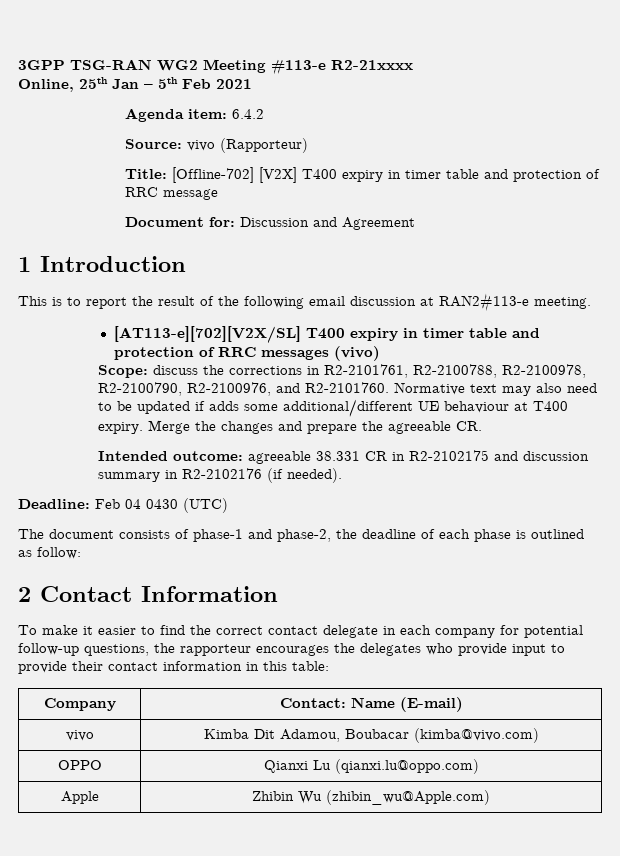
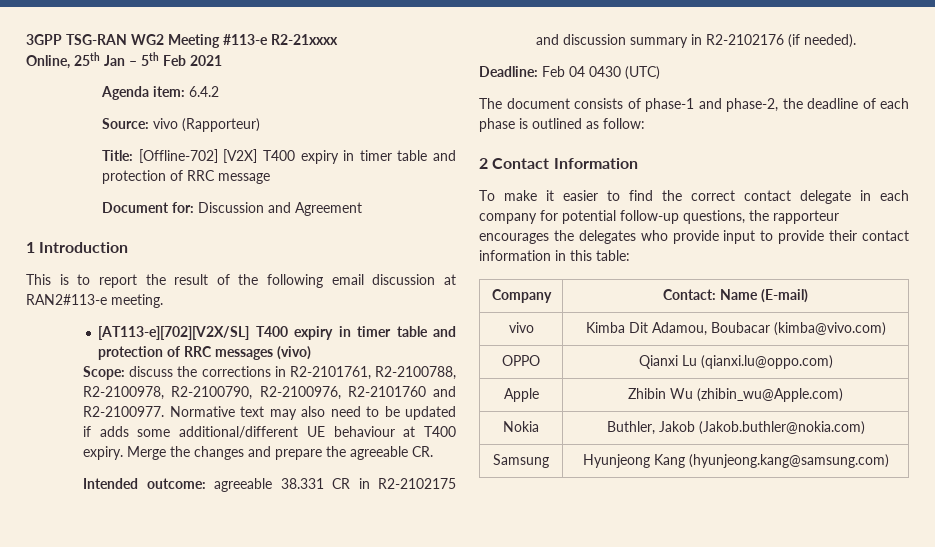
- Scope: discuss the corrections in R2-2101761, R2-2100788, R2-2100978, R2-2100790, R2-2100976, and R2-2101760.
+ Scope: discuss the corrections in R2-2101761, R2-2100788, R2-2100978, R2-2100790, R2-2100976, R2-2101760 and R2-2100977.
+ Nokia | Buthler, Jakob (Jakob.buthler@nokia.com)
+ Samsung | Hyunjeong Kang (hyunjeong.kang@samsung.com)

